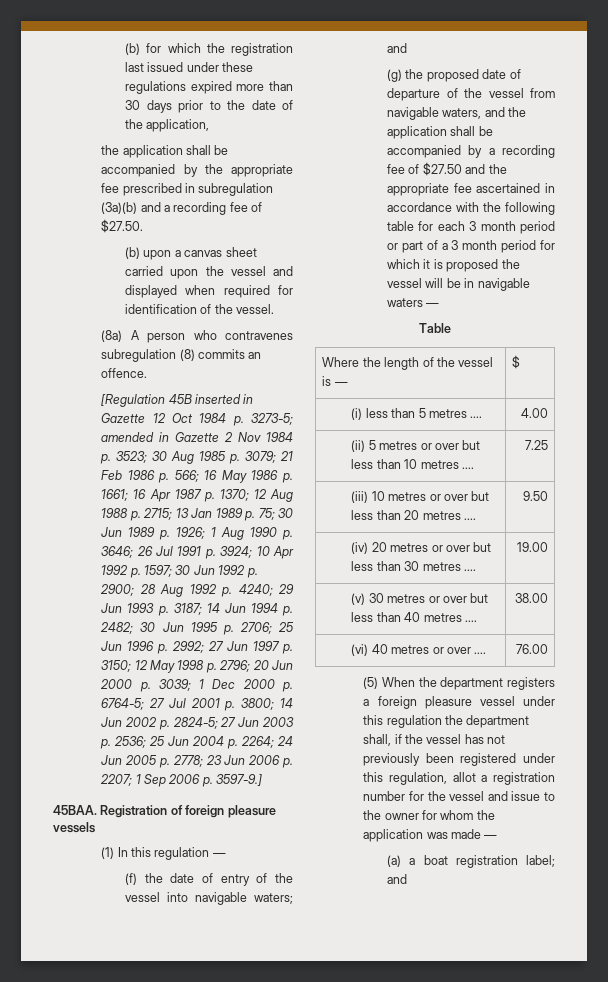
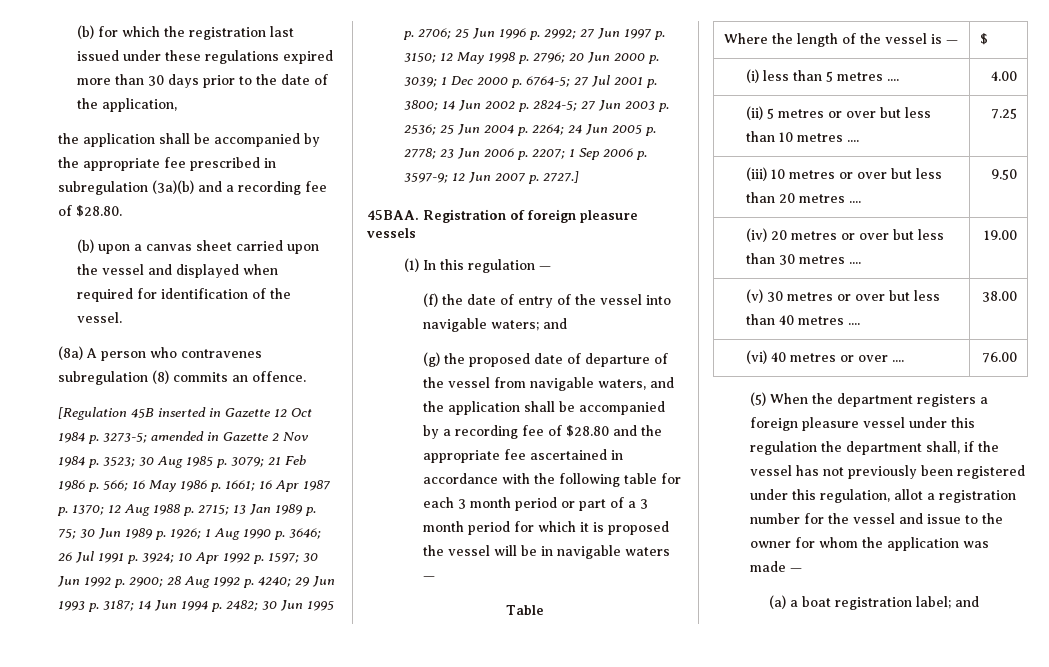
- the application shall be accompanied by the appropriate fee prescribed in subregulation (3a)(b) and a recording fee of $27.50.
+ the application shall be accompanied by the appropriate fee prescribed in subregulation (3a)(b) and a recording fee of $28.80.
- 1 Sep 2006 p. 3597-9.]
+ 1 Sep 2006 p. 3597-9; 12 Jun 2007 p. 2727.]
- (g) the proposed date of departure of the vessel from navigable waters, and the application shall be accompanied by a recording fee of $27.50 and the appropriate fee ascertained in accordance with the following table for each 3 month period or part of a 3 month period for which it is proposed the vessel will be in navigable waters —
+ (g) the proposed date of departure of the vessel from navigable waters, and the application shall be accompanied by a recording fee of $28.80 and the appropriate fee ascertained in accordance with the following table for each 3 month period or part of a 3 month period for which it is proposed the vessel will be in navigable waters —

